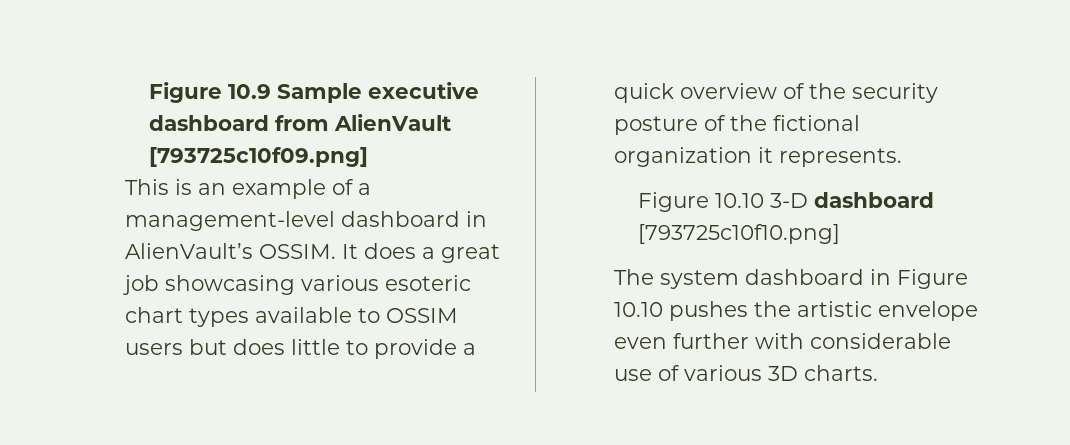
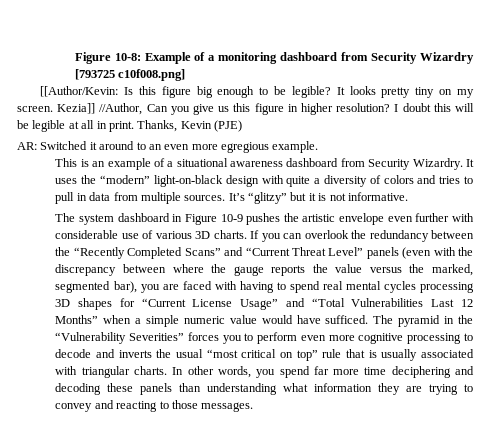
- Figure 10.9 Sample executive dashboard from AlienVault [793725c10f09.png]
+ Figure 10-8: Example of a monitoring dashboard from Security Wizardry [793725 c10f008.png]
+ [[Author/Kevin: Is this figure big enough to be legible? It looks pretty tiny on my screen. Kezia]] //Author, Can you give us this figure in higher resolution? I doubt this will be legible at all in print. Thanks, Kevin (PJE)
+ AR: Switched it around to an even more egregious example.
- This is an example of a management-level dashboard in AlienVault’s OSSIM. It does a great job showcasing various esoteric chart types available to OSSIM users but does little to provide a quick overview of the security posture of the fictional organization it represents.
- Figure 10.10 3-D dashboard [793725c10f10.png]
+ This is an example of a situational awareness dashboard from Security Wizardry. It uses the “modern” light-on-black design with quite a diversity of colors and tries to pull in data from multiple sources. It’s “glitzy” but it is not informative.
- The system dashboard in Figure 10.10 pushes the artistic envelope even further with considerable use of various 3D charts.
+ The system dashboard in Figure 10-9 pushes the artistic envelope even further with considerable use of various 3D charts.
+ If you can overlook the redundancy between the “Recently Completed Scans” and “Current Threat Level” panels (even with the discrepancy between where the gauge reports the value versus the marked, segmented bar), you are faced with having to spend real mental cycles processing 3D shapes for “Current License Usage” and “Total Vulnerabilities Last 12 Months” when a simple numeric value would have sufficed. The pyramid in the “Vulnerability Severities” forces you to perform even more cognitive processing to decode and inverts the usual “most critical on top” rule that is usually associated with triangular charts. In other words, you spend far more time deciphering and decoding these panels than understanding what information they are trying to convey and reacting to those messages.

